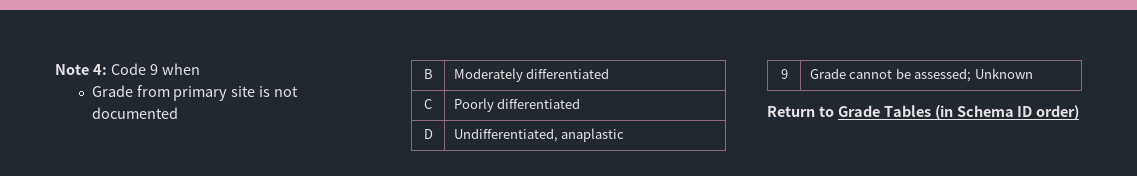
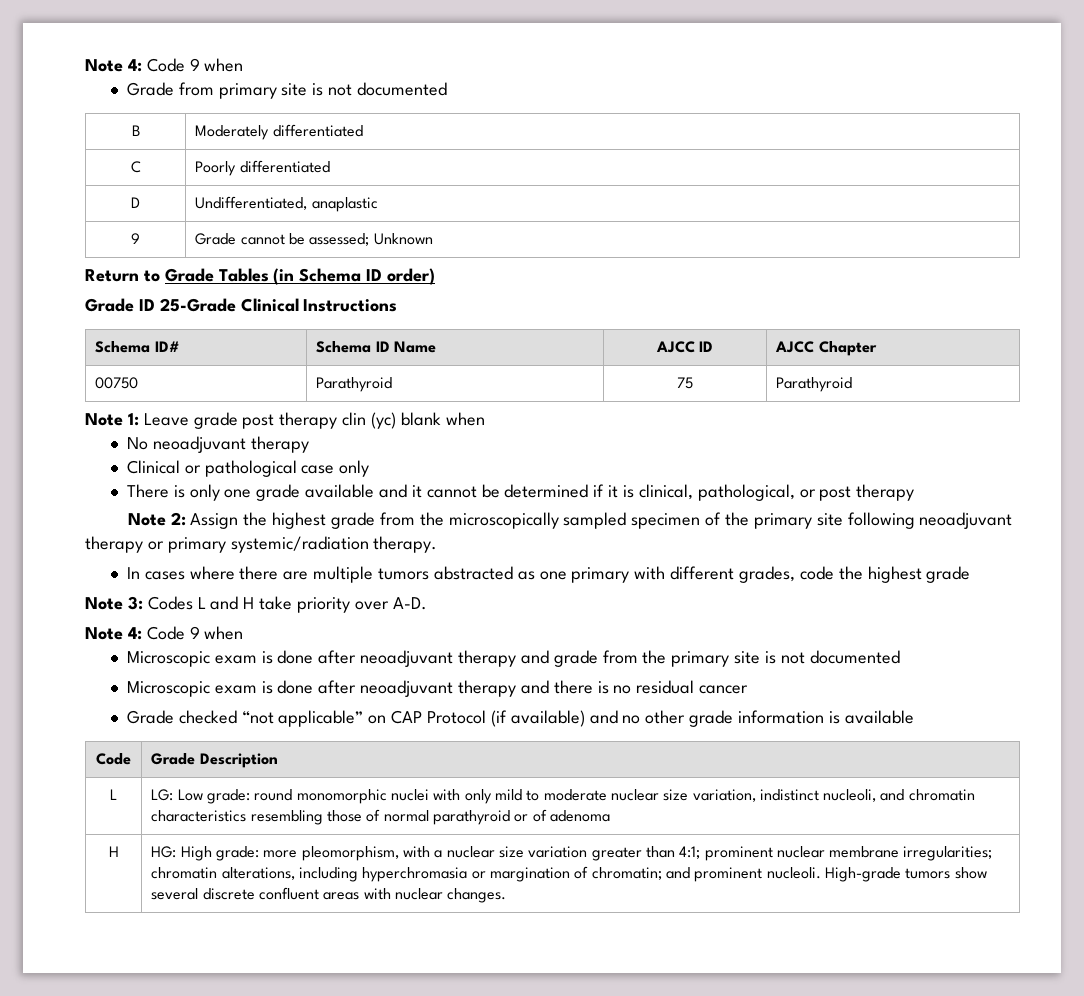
+ Grade ID 25-Grade Clinical Instructions
+ Schema ID# | Schema ID Name | AJCC ID | AJCC Chapter
+ 00750 | Parathyroid | 75 | Parathyroid
+ Note 1: Leave grade post therapy clin (yc) blank when
+ No neoadjuvant therapy
+ Clinical or pathological case only
+ There is only one grade available and it cannot be determined if it is clinical, pathological, or post therapy
+ Note 2: Assign the highest grade from the microscopically sampled specimen of the primary site following neoadjuvant therapy or primary systemic/radiation therapy.
+ In cases where there are multiple tumors abstracted as one primary with different grades, code the highest grade
+ Note 3: Codes L and H take priority over A-D.
+ Note 4: Code 9 when
+ Microscopic exam is done after neoadjuvant therapy and grade from the primary site is not documented
+ Microscopic exam is done after neoadjuvant therapy and there is no residual cancer
+ Grade checked “not applicable” on CAP Protocol (if available) and no other grade information is available
+ Code | Grade Description
+ L | LG: Low grade: round monomorphic nuclei with only mild to moderate nuclear size variation, indistinct nucleoli, and chromatin characteristics resembling those of normal parathyroid or of adenoma
+ H | HG: High grade: more pleomorphism, with a nuclear size variation greater than 4:1; prominent nuclear membrane irregularities; chromatin alterations, including hyperchromasia or margination of chromatin; and prominent nucleoli. High-grade tumors show several discrete confluent areas with nuclear changes.

